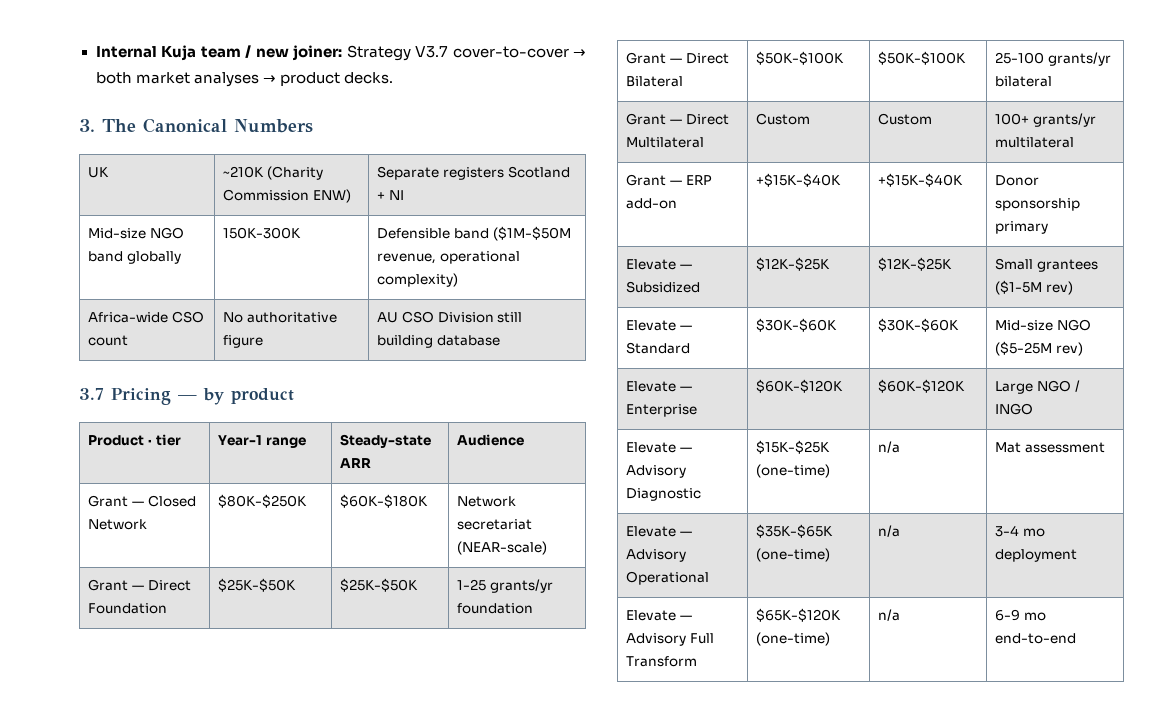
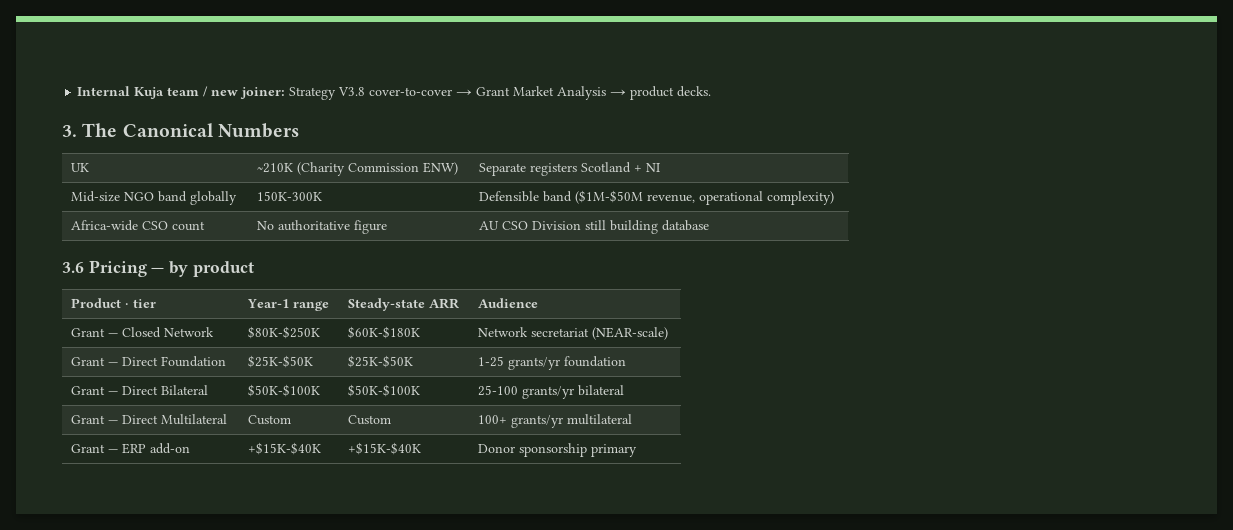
- Internal Kuja team / new joiner: Strategy V3.7 cover-to-cover → both market analyses → product decks.
+ Internal Kuja team / new joiner: Strategy V3.8 cover-to-cover → Grant Market Analysis → product decks.
- 3.7 Pricing — by product
+ 3.6 Pricing — by product
- Elevate — Subsidized | $12K-$25K | $12K-$25K | Small grantees ($1-5M rev)
- Elevate — Standard | $30K-$60K | $30K-$60K | Mid-size NGO ($5-25M rev)
- Elevate — Enterprise | $60K-$120K | $60K-$120K | Large NGO / INGO
- Elevate — Advisory Diagnostic | $15K-$25K (one-time) | n/a | Mat assessment
- Elevate — Advisory Operational | $35K-$65K (one-time) | n/a | 3-4 mo deployment
- Elevate — Advisory Full Transform | $65K-$120K (one-time) | n/a | 6-9 mo end-to-end

